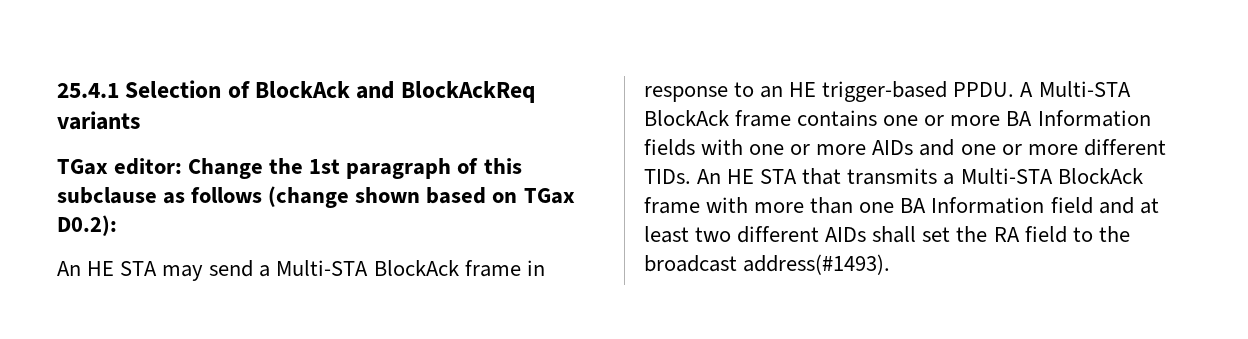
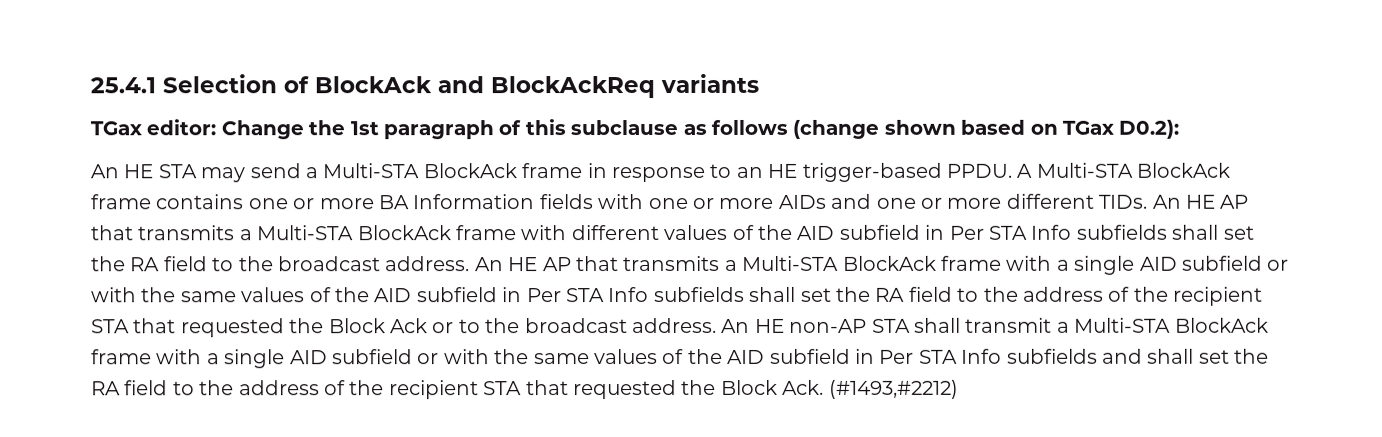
- An HE STA that transmits a Multi-STA BlockAck frame with more than one BA Information field and at least two different AIDs shall set the RA field to the broadcast address(#1493).
+ An HE AP that transmits a Multi-STA BlockAck frame with different values of the AID subfield in Per STA Info subfields shall set the RA field to the broadcast address. An HE AP that transmits a Multi-STA BlockAck frame with a single AID subfield or with the same values of the AID subfield in Per STA Info subfields shall set the RA field to the address of the recipient STA that requested the Block Ack or to the broadcast address. An HE non-AP STA shall transmit a Multi-STA BlockAck frame with a single AID subfield or with the same values of the AID subfield in Per STA Info subfields and shall set the RA field to the address of the recipient STA that requested the Block Ack. (#1493,#2212)

